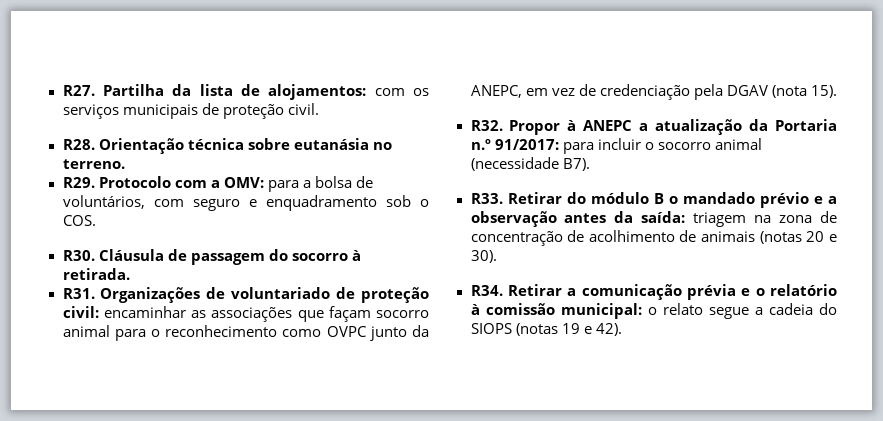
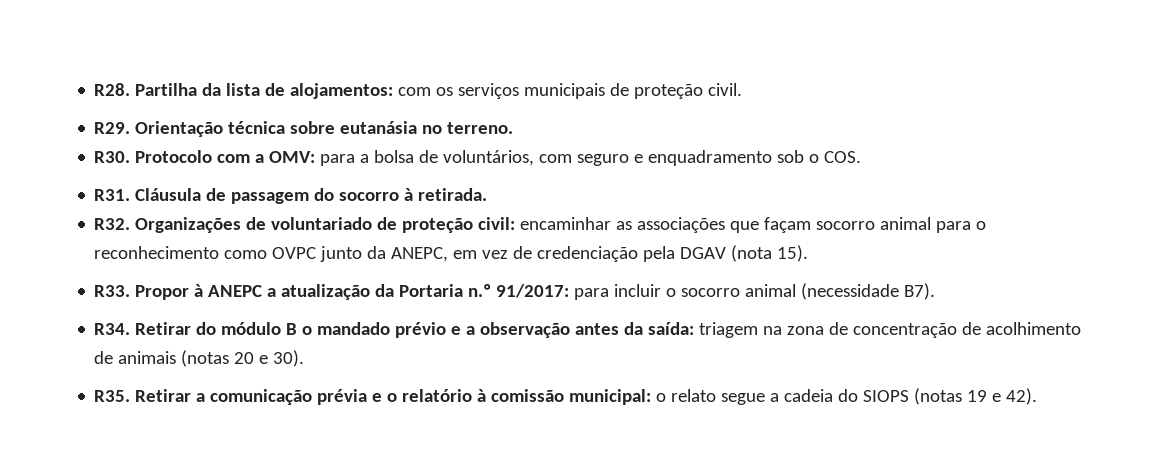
- R27. Partilha da lista de alojamentos: com os serviços municipais de proteção civil.
+ R28. Partilha da lista de alojamentos: com os serviços municipais de proteção civil.
- R28. Orientação técnica sobre eutanásia no terreno.
+ R29. Orientação técnica sobre eutanásia no terreno.
- R29. Protocolo com a OMV: para a bolsa de voluntários, com seguro e enquadramento sob o COS.
+ R30. Protocolo com a OMV: para a bolsa de voluntários, com seguro e enquadramento sob o COS.
- R30. Cláusula de passagem do socorro à retirada.
+ R31. Cláusula de passagem do socorro à retirada.
- R31. Organizações de voluntariado de proteção civil: encaminhar as associações que façam socorro animal para o reconhecimento como OVPC junto da ANEPC, em vez de credenciação pela DGAV (nota 15).
+ R32. Organizações de voluntariado de proteção civil: encaminhar as associações que façam socorro animal para o reconhecimento como OVPC junto da ANEPC, em vez de credenciação pela DGAV (nota 15).
- R32. Propor à ANEPC a atualização da Portaria n.º 91/2017: para incluir o socorro animal (necessidade B7).
+ R33. Propor à ANEPC a atualização da Portaria n.º 91/2017: para incluir o socorro animal (necessidade B7).
- R33. Retirar do módulo B o mandado prévio e a observação antes da saída: triagem na zona de concentração de acolhimento de animais (notas 20 e 30).
+ R34. Retirar do módulo B o mandado prévio e a observação antes da saída: triagem na zona de concentração de acolhimento de animais (notas 20 e 30).
- R34. Retirar a comunicação prévia e o relatório à comissão municipal: o relato segue a cadeia do SIOPS (notas 19 e 42).
+ R35. Retirar a comunicação prévia e o relatório à comissão municipal: o relato segue a cadeia do SIOPS (notas 19 e 42).

